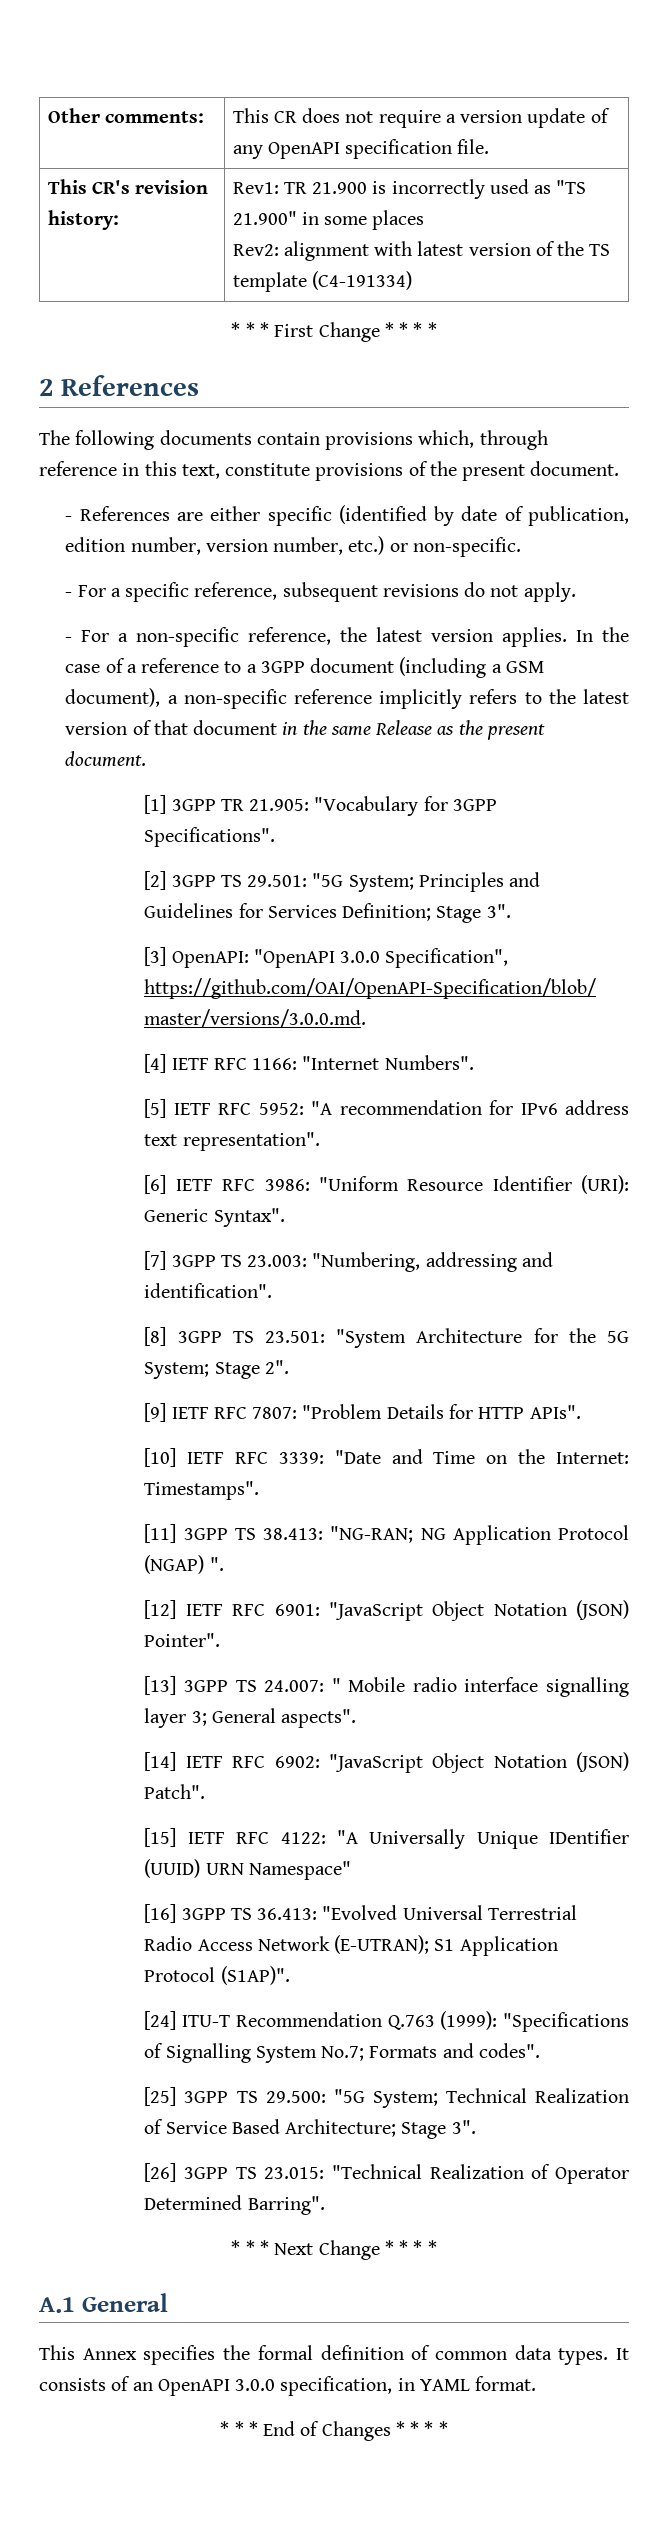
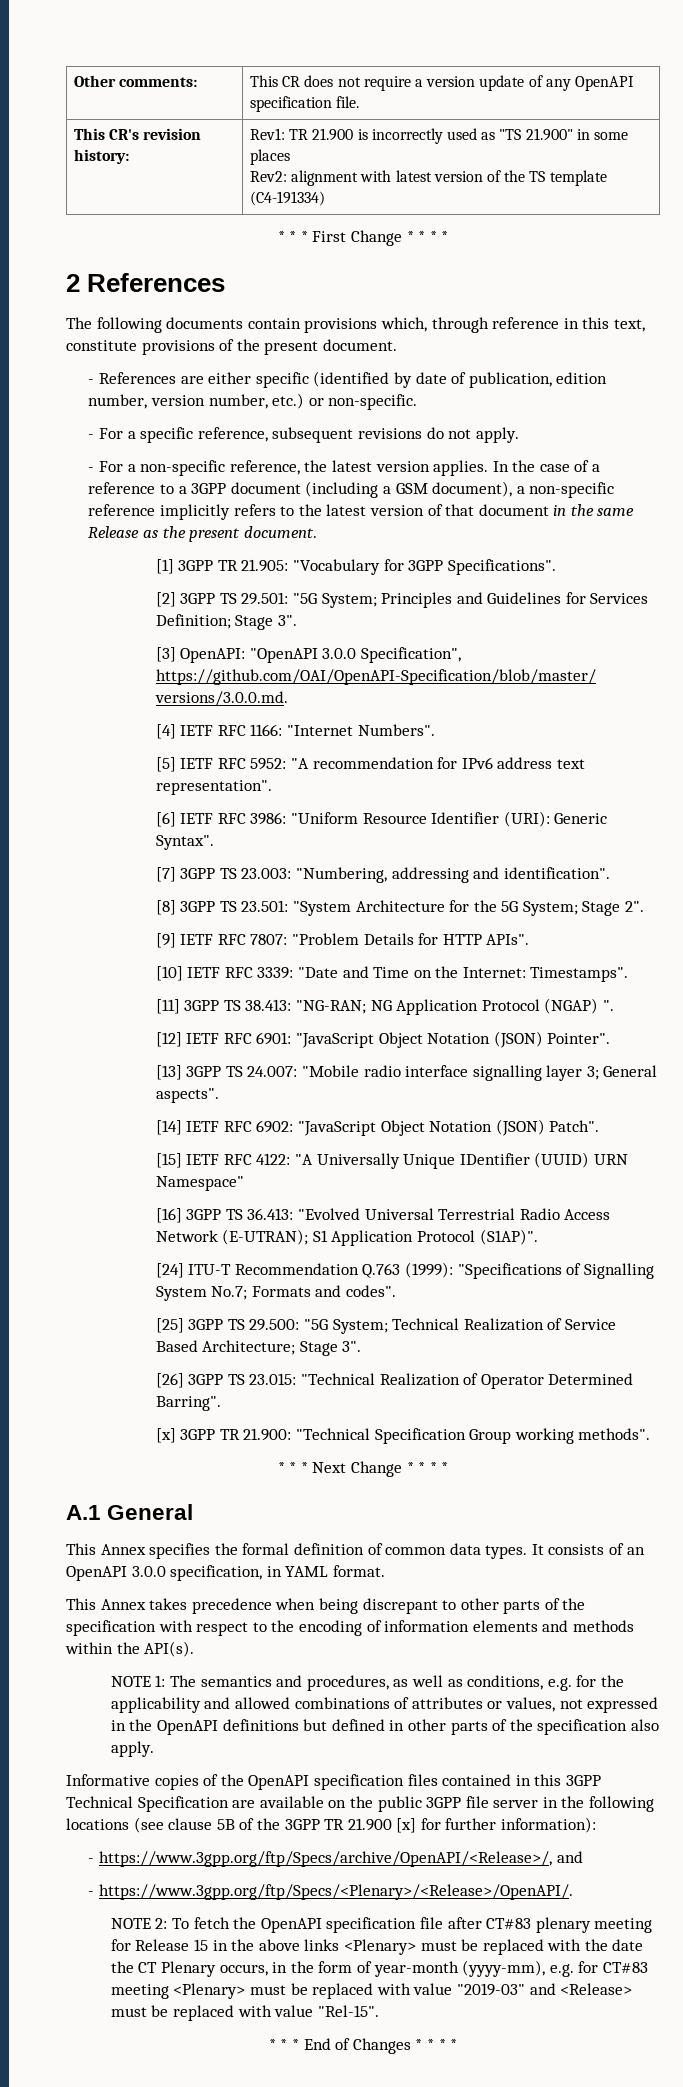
- [13] 3GPP TS 24.007: " Mobile radio interface signalling layer 3; General aspects".
+ [13] 3GPP TS 24.007: "Mobile radio interface signalling layer 3; General aspects".
+ [x] 3GPP TR 21.900: "Technical Specification Group working methods".
+ This Annex takes precedence when being discrepant to other parts of the specification with respect to the encoding of information elements and methods within the API(s).
+ NOTE 1: The semantics and procedures, as well as conditions, e.g. for the applicability and allowed combinations of attributes or values, not expressed in the OpenAPI definitions but defined in other parts of the specification also apply.
+ Informative copies of the OpenAPI specification files contained in this 3GPP Technical Specification are available on the public 3GPP file server in the following locations (see clause 5B of the 3GPP TR 21.900 [x] for further information):
+ - https://www.3gpp.org/ftp/Specs/archive/OpenAPI/<Release>/, and
+ - https://www.3gpp.org/ftp/Specs/<Plenary>/<Release>/OpenAPI/.
+ NOTE 2: To fetch the OpenAPI specification file after CT#83 plenary meeting for Release 15 in the above links <Plenary> must be replaced with the date the CT Plenary occurs, in the form of year-month (yyyy-mm), e.g. for CT#83 meeting <Plenary> must be replaced with value "2019-03" and <Release> must be replaced with value "Rel-15".

